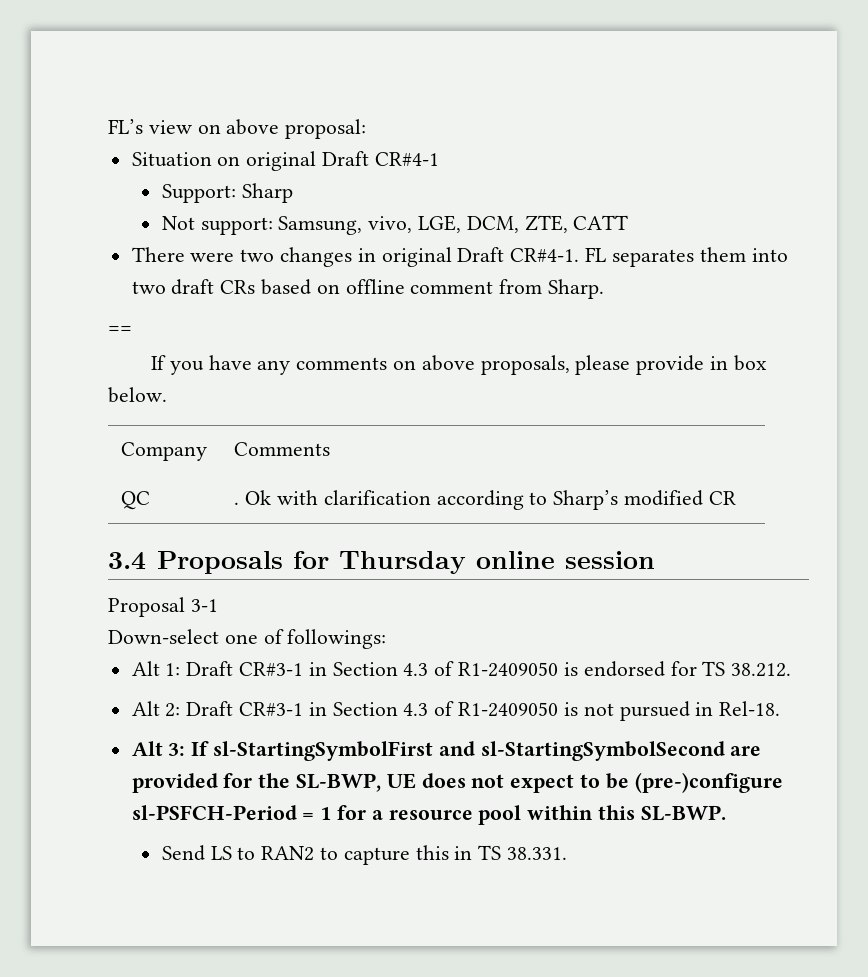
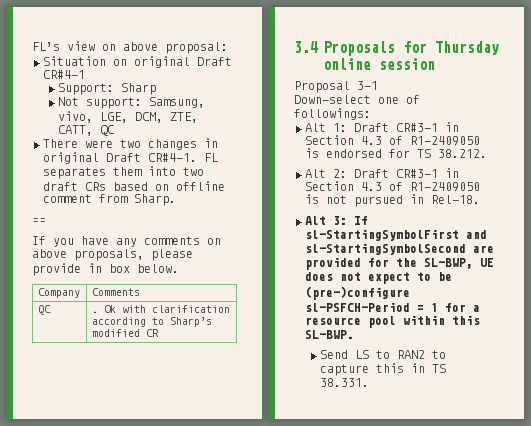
- Not support: Samsung, vivo, LGE, DCM, ZTE, CATT
+ Not support: Samsung, vivo, LGE, DCM, ZTE, CATT, QC

